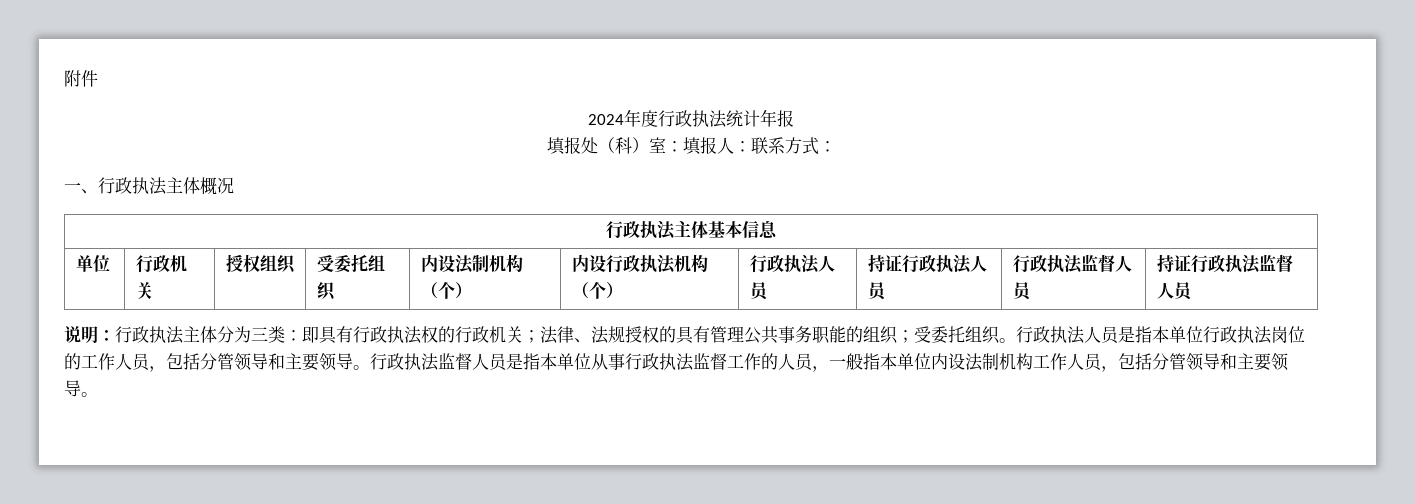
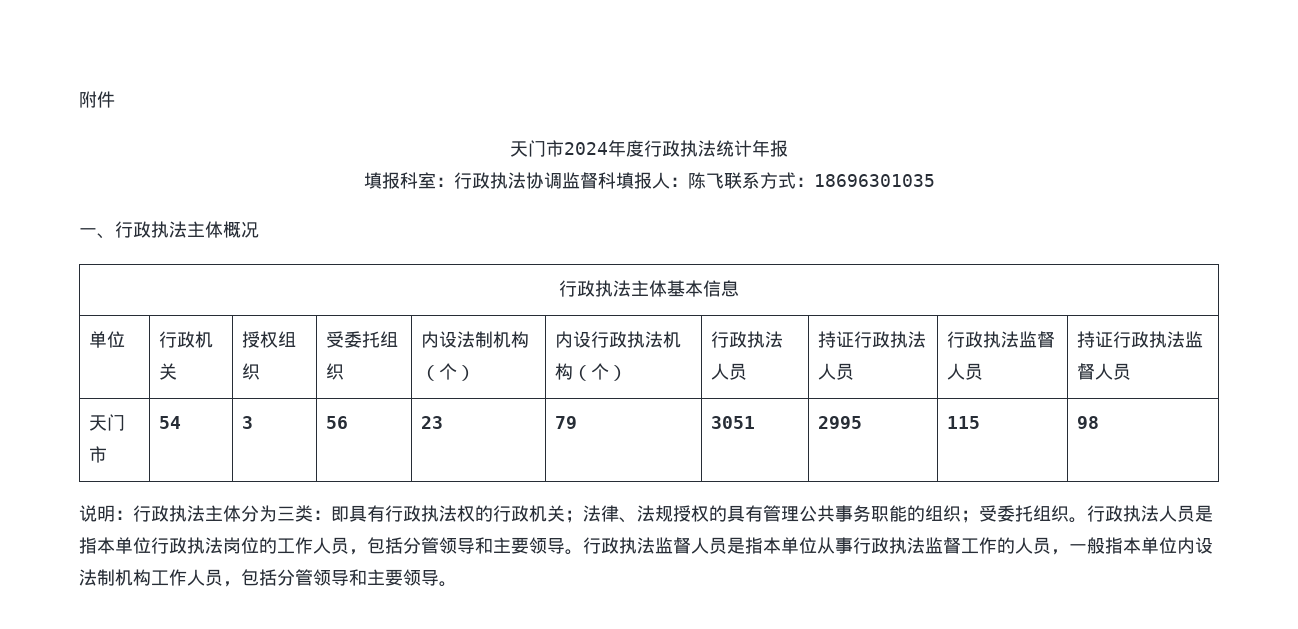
- 2024年度行政执法统计年报
+ 天门市2024年度行政执法统计年报
- 填报处（科）室：填报人：联系方式：
+ 填报科室：行政执法协调监督科填报人：陈飞联系方式：18696301035
+ 天门市 | 54 | 3 | 56 | 23 | 79 | 3051 | 2995 | 115 | 98

